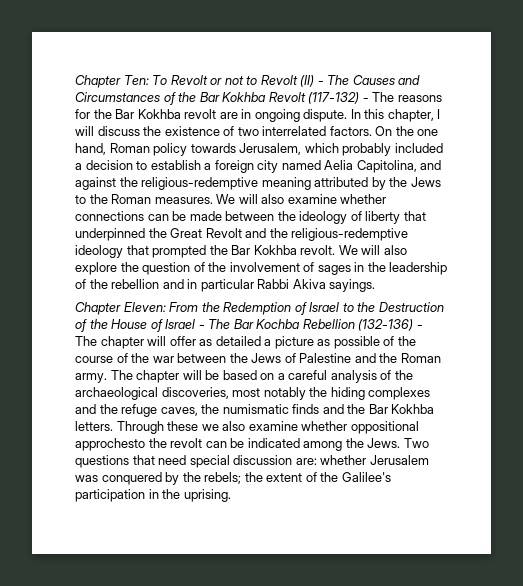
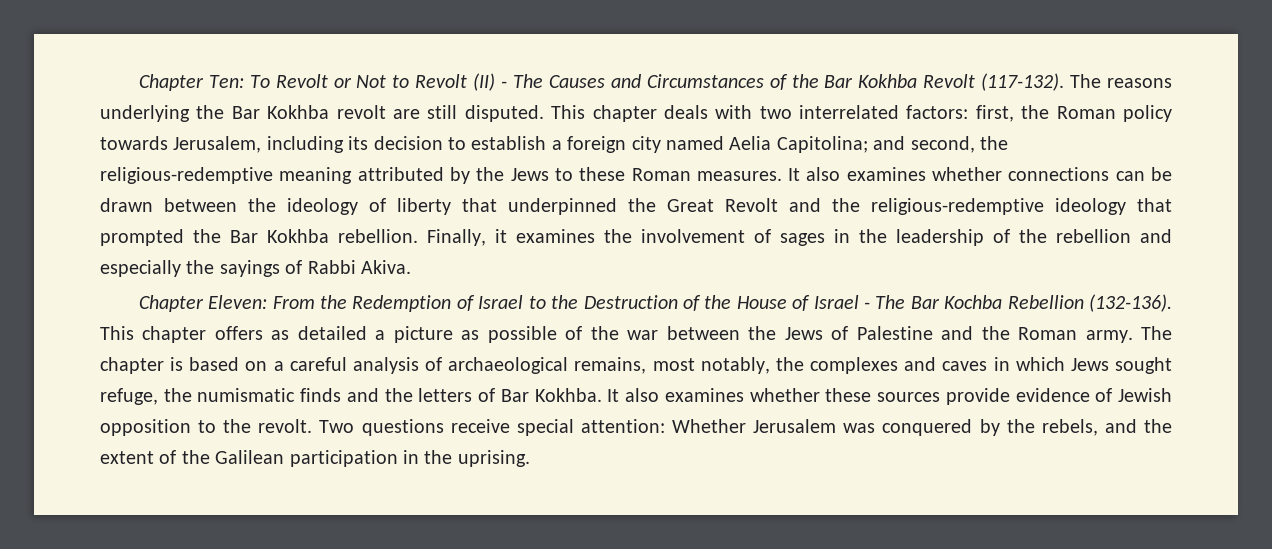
- Chapter Ten: To Revolt or not to Revolt (II) - The Causes and Circumstances of the Bar Kokhba Revolt (117-132) - The reasons for the Bar Kokhba revolt are in ongoing dispute. In this chapter, I will discuss the existence of two interrelated factors. On the one hand, Roman policy towards Jerusalem, which probably included a decision to establish a foreign city named Aelia Capitolina, and against the religious-redemptive meaning attributed by the Jews to the Roman measures.
+ Chapter Ten: To Revolt or Not to Revolt (II) - The Causes and Circumstances of the Bar Kokhba Revolt (117-132). The reasons underlying the Bar Kokhba revolt are still disputed. This chapter deals with two interrelated factors: first, the Roman policy towards Jerusalem, including its decision to establish a foreign city named Aelia Capitolina; and second, the religious-redemptive meaning attributed by the Jews to these Roman measures.
- We will also examine whether connections can be made between the ideology of liberty that underpinned the Great Revolt and the religious-redemptive ideology that prompted the Bar Kokhba revolt. We will also explore the question of the involvement of sages in the leadership of the rebellion and in particular Rabbi Akiva sayings.
+ It also examines whether connections can be drawn between the ideology of liberty that underpinned the Great Revolt and the religious-redemptive ideology that prompted the Bar Kokhba rebellion. Finally, it examines the involvement of sages in the leadership of the rebellion and especially the sayings of Rabbi Akiva.
- Chapter Eleven: From the Redemption of Israel to the Destruction of the House of Israel - The Bar Kochba Rebellion (132-136) - The chapter will offer as detailed a picture as possible of the course of the war between the Jews of Palestine and the Roman army.
+ Chapter Eleven: From the Redemption of Israel to the Destruction of the House of Israel - The Bar Kochba Rebellion (132-136). This chapter offers as detailed a picture as possible of the war between the Jews of Palestine and the Roman army.
- The chapter will be based on a careful analysis of the archaeological discoveries, most notably the hiding complexes and the refuge caves, the numismatic finds and the Bar Kokhba letters. Through these we also examine whether oppositional approchesto the revolt can be indicated among the Jews. Two questions that need special discussion are: whether Jerusalem was conquered by the rebels; the extent of the Galilee's participation in the uprising.
+ The chapter is based on a careful analysis of archaeological remains, most notably, the complexes and caves in which Jews sought refuge, the numismatic finds and the letters of Bar Kokhba. It also examines whether these sources provide evidence of Jewish opposition to the revolt. Two questions receive special attention: Whether Jerusalem was conquered by the rebels, and the extent of the Galilean participation in the uprising.

